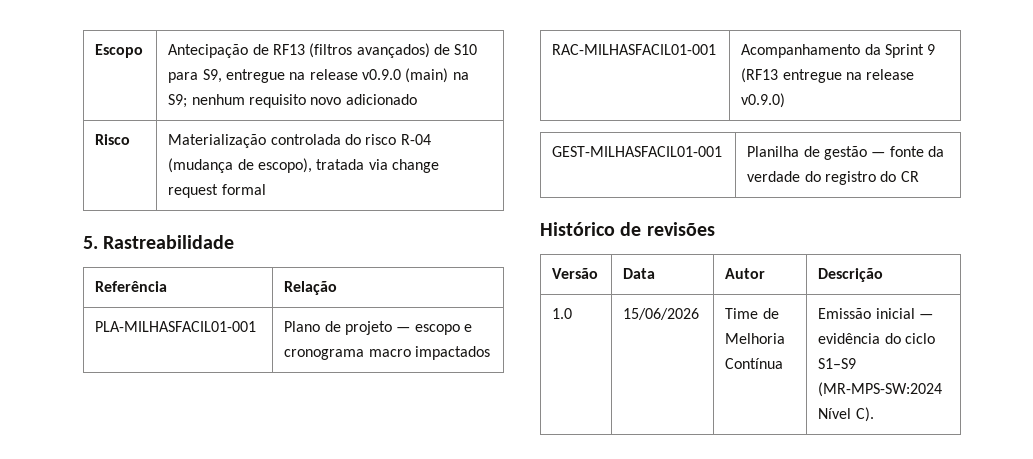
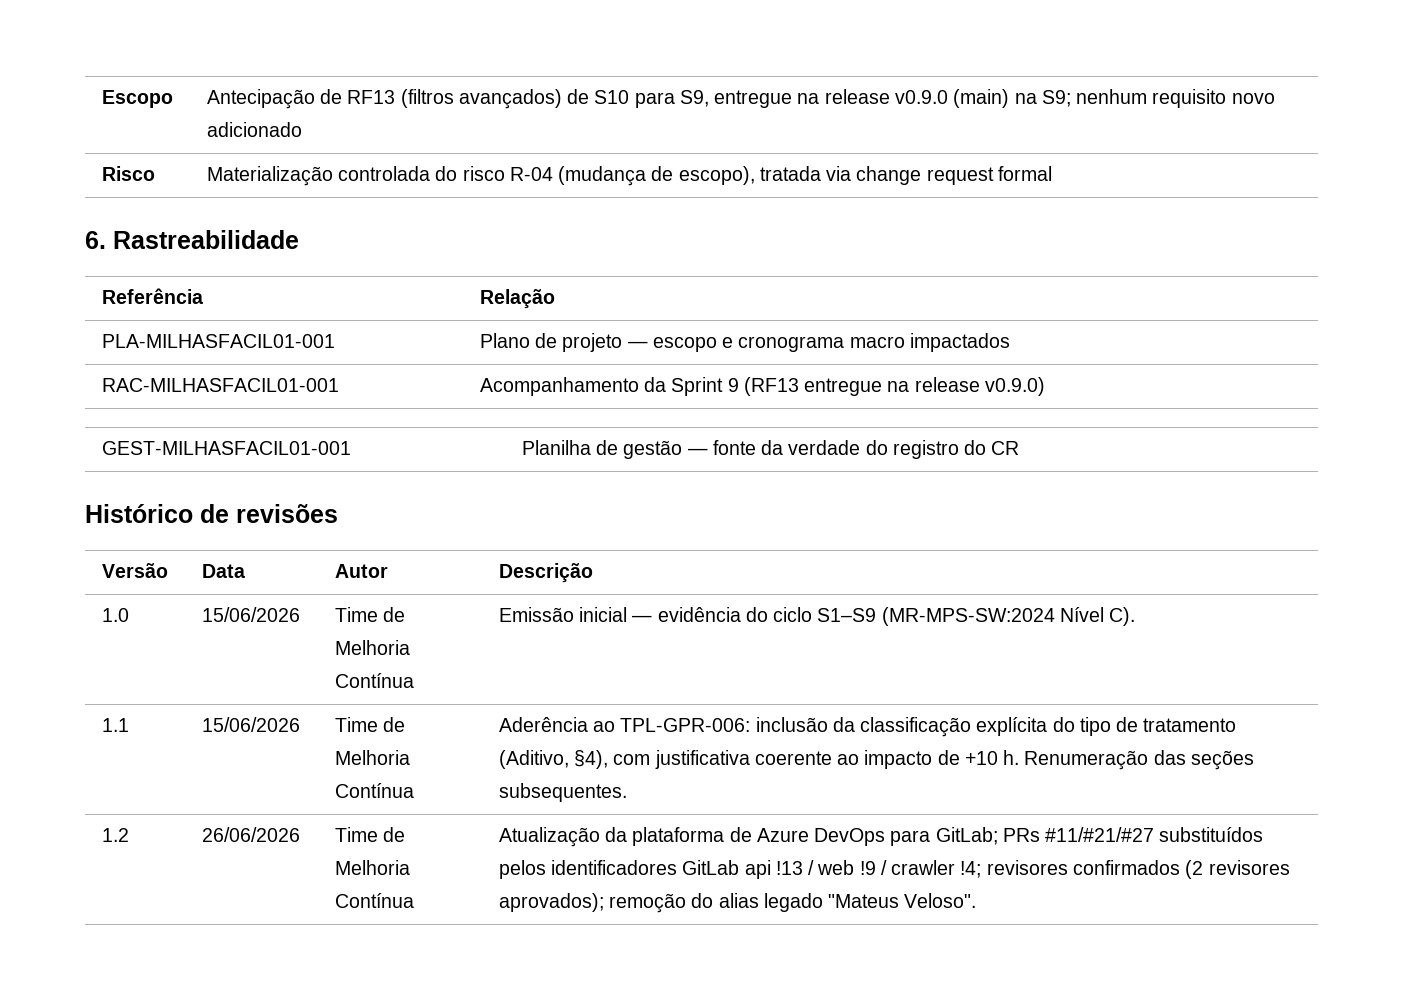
- 5. Rastreabilidade
+ 6. Rastreabilidade
+ 1.1 | 15/06/2026 | Time de Melhoria Contínua | Aderência ao TPL-GPR-006: inclusão da classificação explícita do tipo de tratamento (Aditivo, §4), com justificativa coerente ao impacto de +10 h. Renumeração das seções subsequentes.
+ 1.2 | 26/06/2026 | Time de Melhoria Contínua | Atualização da plataforma de Azure DevOps para GitLab; PRs #11/#21/#27 substituídos pelos identificadores GitLab api !13 / web !9 / crawler !4; revisores confirmados (2 revisores aprovados); remoção do alias legado "Mateus Veloso".

